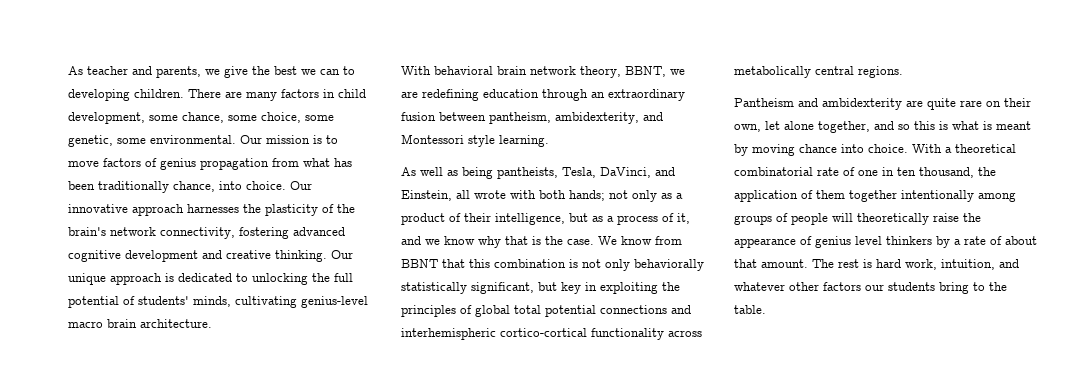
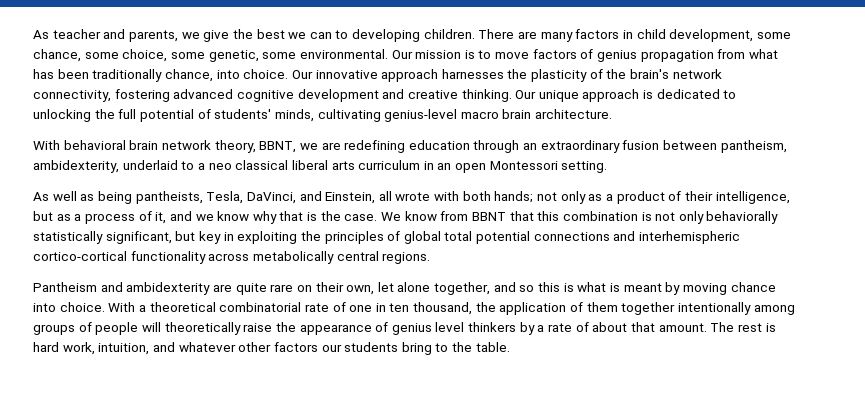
- With behavioral brain network theory, BBNT, we are redefining education through an extraordinary fusion between pantheism, ambidexterity, and Montessori style learning.
+ With behavioral brain network theory, BBNT, we are redefining education through an extraordinary fusion between pantheism, ambidexterity, underlaid to a neo classical liberal arts curriculum in an open Montessori setting.

